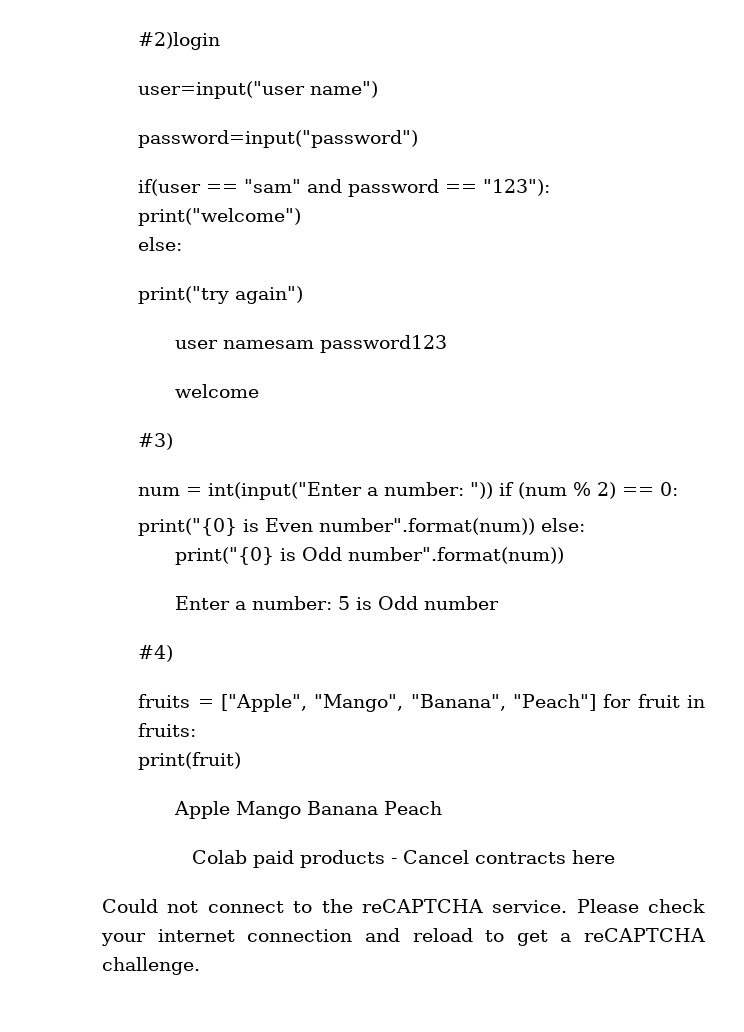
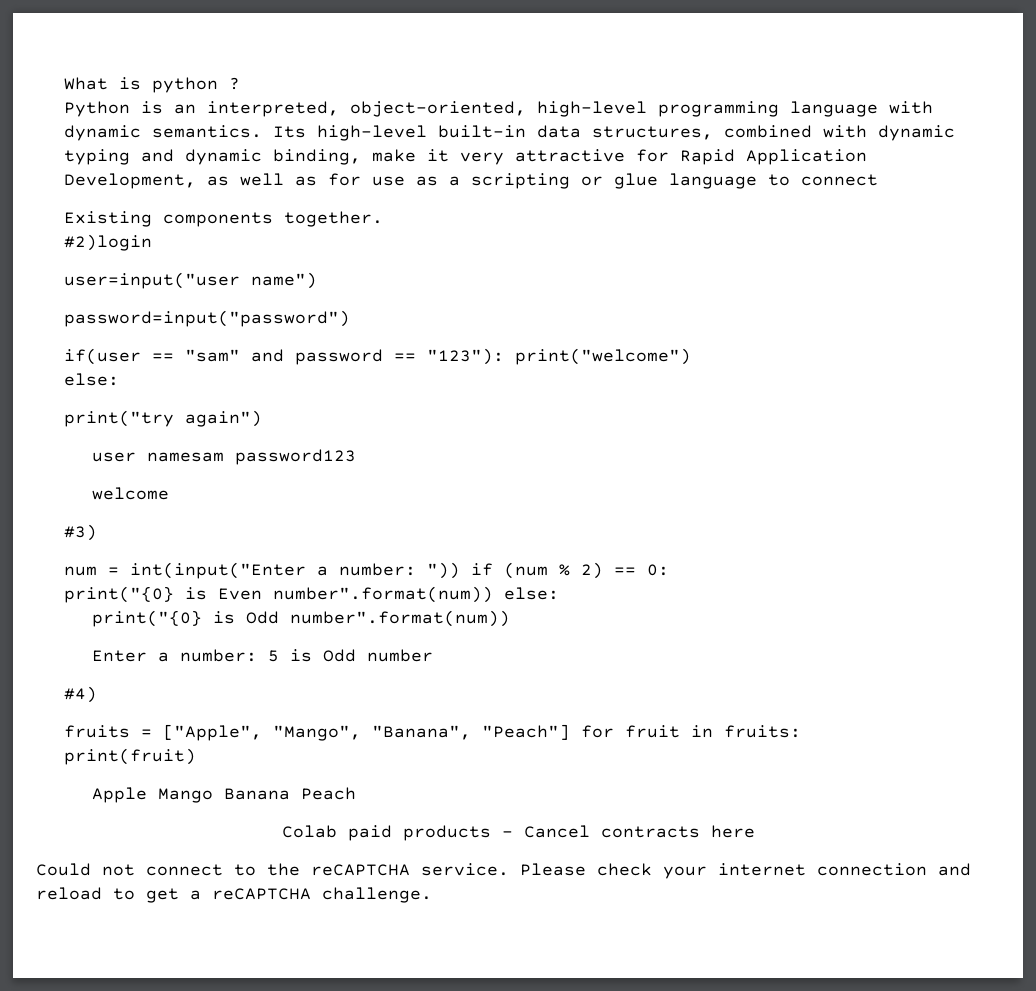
+ What is python ?
+ Python is an interpreted, object-oriented, high-level programming language with dynamic semantics. Its high-level built-in data structures, combined with dynamic typing and dynamic binding, make it very attractive for Rapid Application Development, as well as for use as a scripting or glue language to connect
+ Existing components together.

